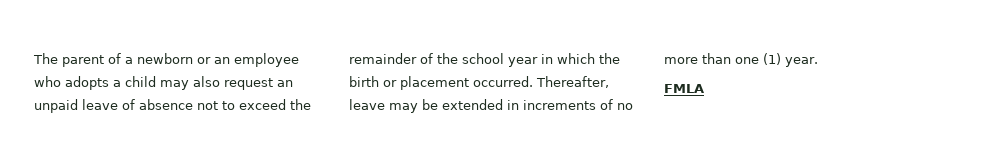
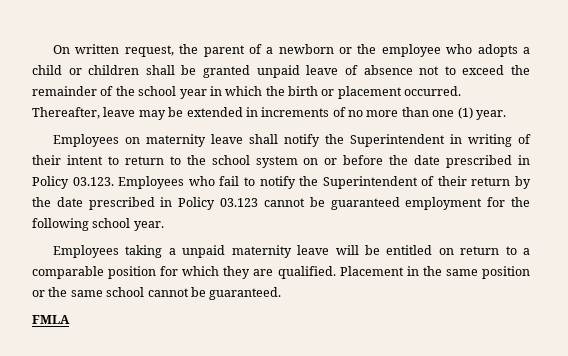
- The parent of a newborn or an employee who adopts a child may also request an unpaid leave of absence not to exceed the remainder of the school year in which the birth or placement occurred.
+ On written request, the parent of a newborn or the employee who adopts a child or children shall be granted unpaid leave of absence not to exceed the remainder of the school year in which the birth or placement occurred.
+ Employees on maternity leave shall notify the Superintendent in writing of their intent to return to the school system on or before the date prescribed in Policy 03.123. Employees who fail to notify the Superintendent of their return by the date prescribed in Policy 03.123 cannot be guaranteed employment for the following school year.
+ Employees taking a unpaid maternity leave will be entitled on return to a comparable position for which they are qualified. Placement in the same position or the same school cannot be guaranteed.

